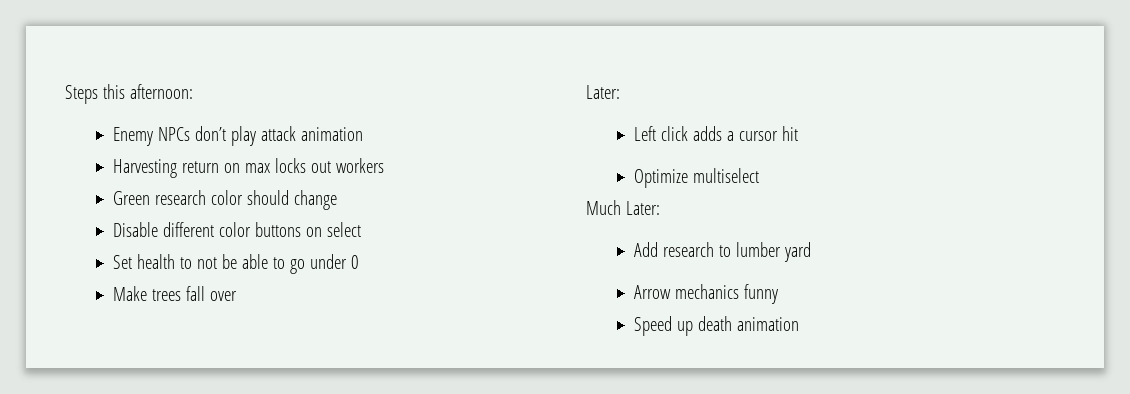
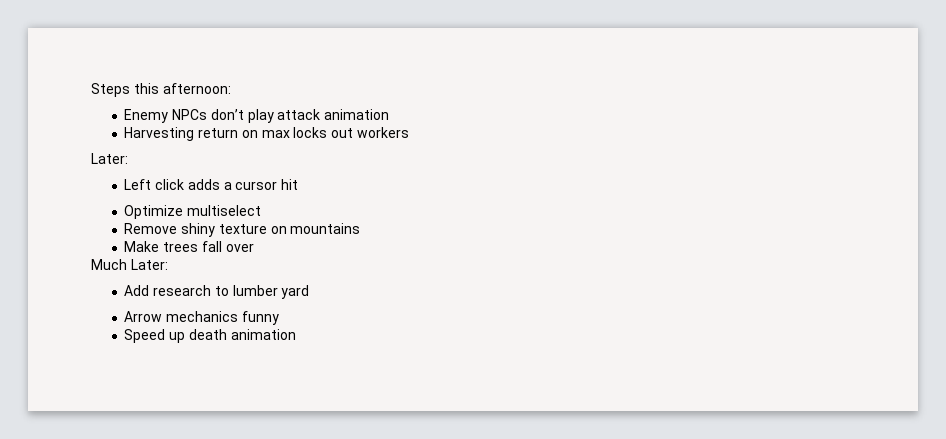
- Green research color should change
- Disable different color buttons on select
- Set health to not be able to go under 0
- Make trees fall over
+ Remove shiny texture on mountains
+ Make trees fall over

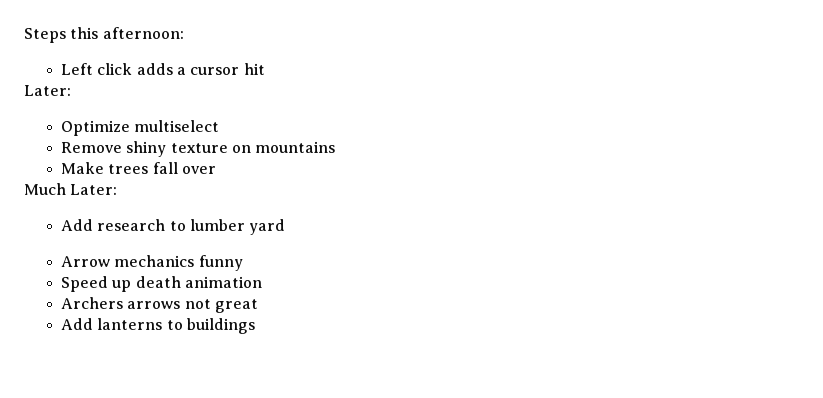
- Enemy NPCs don’t play attack animation
- Harvesting return on max locks out workers
- Later:
  Left click adds a cursor hit
+ Later:
+ Archers arrows not great
+ Add lanterns to buildings

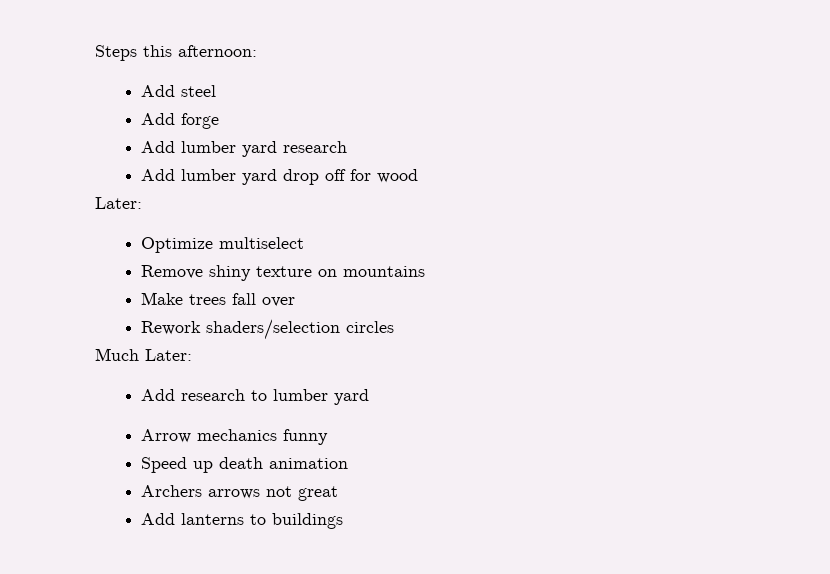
- Left click adds a cursor hit
+ Add steel
+ Add forge
+ Add lumber yard research
+ Add lumber yard drop off for wood
+ Rework shaders/selection circles

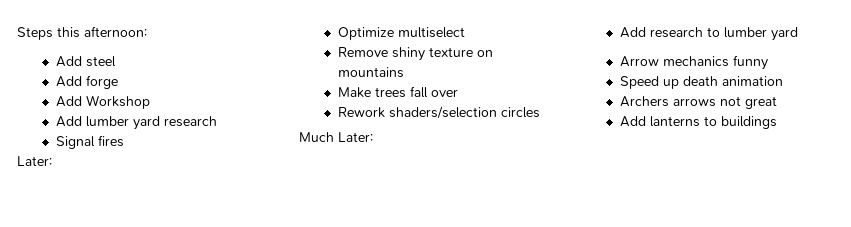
+ Add Workshop
- Add lumber yard drop off for wood
+ Signal fires

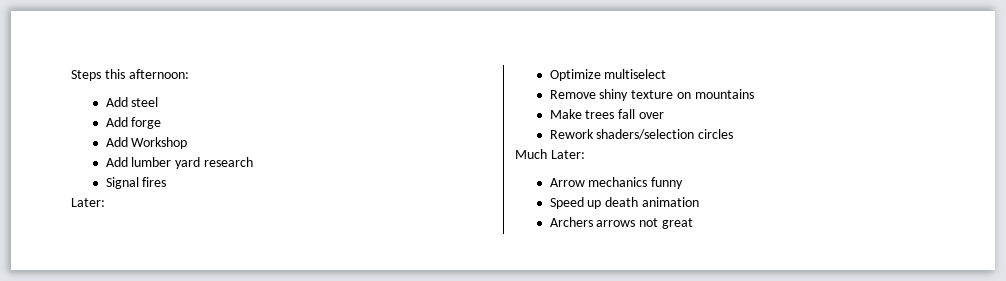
- Add research to lumber yard
- Add lanterns to buildings

